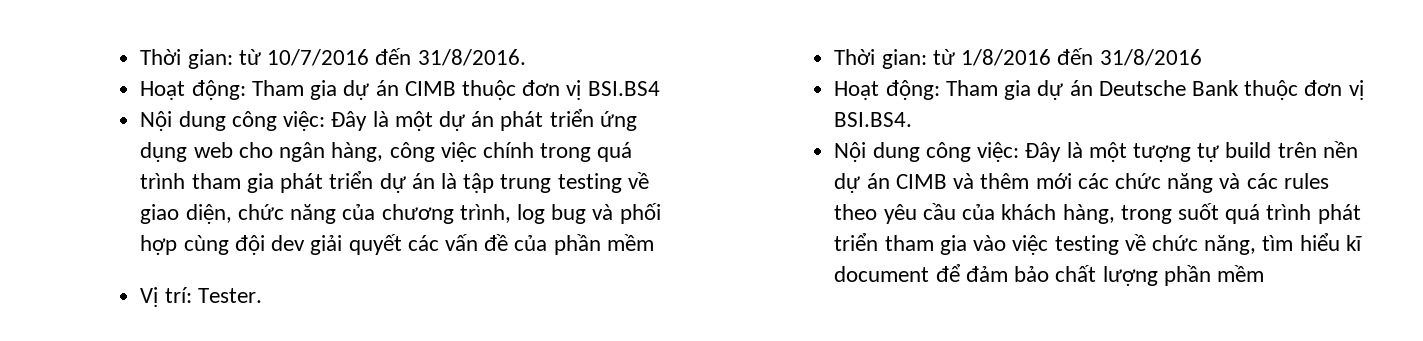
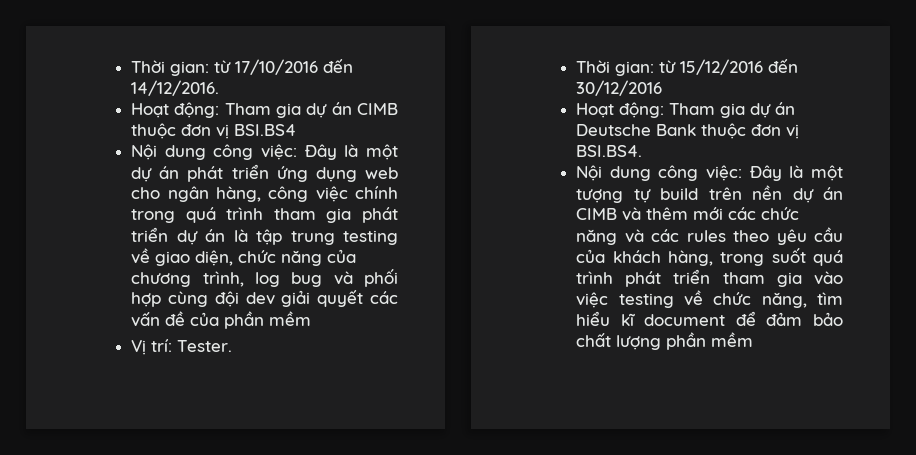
- Thời gian: từ 10/7/2016 đến 31/8/2016.
+ Thời gian: từ 17/10/2016 đến 14/12/2016.
- Thời gian: từ 1/8/2016 đến 31/8/2016
+ Thời gian: từ 15/12/2016 đến 30/12/2016

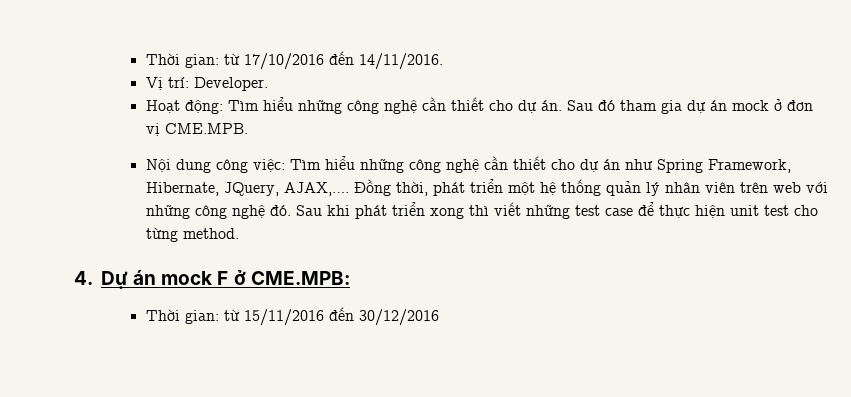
- Thời gian: từ 17/10/2016 đến 14/12/2016.
- Hoạt động: Tham gia dự án CIMB thuộc đơn vị BSI.BS4
- Nội dung công việc: Đây là một dự án phát triển ứng dụng web cho ngân hàng, công việc chính trong quá trình tham gia phát triển dự án là tập trung testing về giao diện, chức năng của chương trình, log bug và phối hợp cùng đội dev giải quyết các vấn đề của phần mềm
- Vị trí: Tester.
- Thời gian: từ 15/12/2016 đến 30/12/2016
+ Thời gian: từ 17/10/2016 đến 14/11/2016.
+ Vị trí: Developer.
+ Hoạt động: Tìm hiểu những công nghệ cần thiết cho dự án. Sau đó tham gia dự án mock ở đơn vị CME.MPB.
+ Nội dung công việc: Tìm hiểu những công nghệ cần thiết cho dự án như Spring Framework, Hibernate, JQuery, AJAX,…. Đồng thời, phát triển một hệ thống quản lý nhân viên trên web với những công nghệ đó. Sau khi phát triển xong thì viết những test case để thực hiện unit test cho từng method.
+ 4. Dự án mock F ở CME.MPB:
+ Thời gian: từ 15/11/2016 đến 30/12/2016
- Hoạt động: Tham gia dự án Deutsche Bank thuộc đơn vị BSI.BS4.
- Nội dung công việc: Đây là một tượng tự build trên nền dự án CIMB và thêm mới các chức năng và các rules theo yêu cầu của khách hàng, trong suốt quá trình phát triển tham gia vào việc testing về chức năng, tìm hiểu kĩ document để đảm bảo chất lượng phần mềm

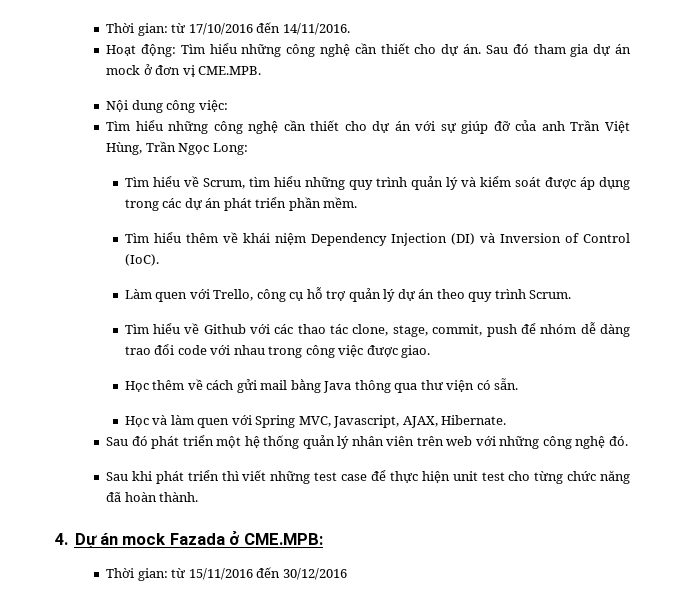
- Vị trí: Developer.
- Nội dung công việc: Tìm hiểu những công nghệ cần thiết cho dự án như Spring Framework, Hibernate, JQuery, AJAX,…. Đồng thời, phát triển một hệ thống quản lý nhân viên trên web với những công nghệ đó. Sau khi phát triển xong thì viết những test case để thực hiện unit test cho từng method.
+ Nội dung công việc:
+ Tìm hiểu những công nghệ cần thiết cho dự án với sự giúp đỡ của anh Trần Việt Hùng, Trần Ngọc Long:
+ Tìm hiểu về Scrum, tìm hiểu những quy trình quản lý và kiểm soát được áp dụng trong các dự án phát triển phần mềm.
+ Tìm hiểu thêm về khái niệm Dependency Injection (DI) và Inversion of Control (IoC).
+ Làm quen với Trello, công cụ hỗ trợ quản lý dự án theo quy trình Scrum.
+ Tìm hiểu về Github với các thao tác clone, stage, commit, push để nhóm dễ dàng trao đổi code với nhau trong công việc được giao.
+ Học thêm về cách gửi mail bằng Java thông qua thư viện có sẵn.
+ Học và làm quen với Spring MVC, Javascript, AJAX, Hibernate.
+ Sau đó phát triển một hệ thống quản lý nhân viên trên web với những công nghệ đó.
+ Sau khi phát triển thì viết những test case để thực hiện unit test cho từng chức năng đã hoàn thành.
- 4. Dự án mock F ở CME.MPB:
+ 4. Dự án mock Fazada ở CME.MPB:

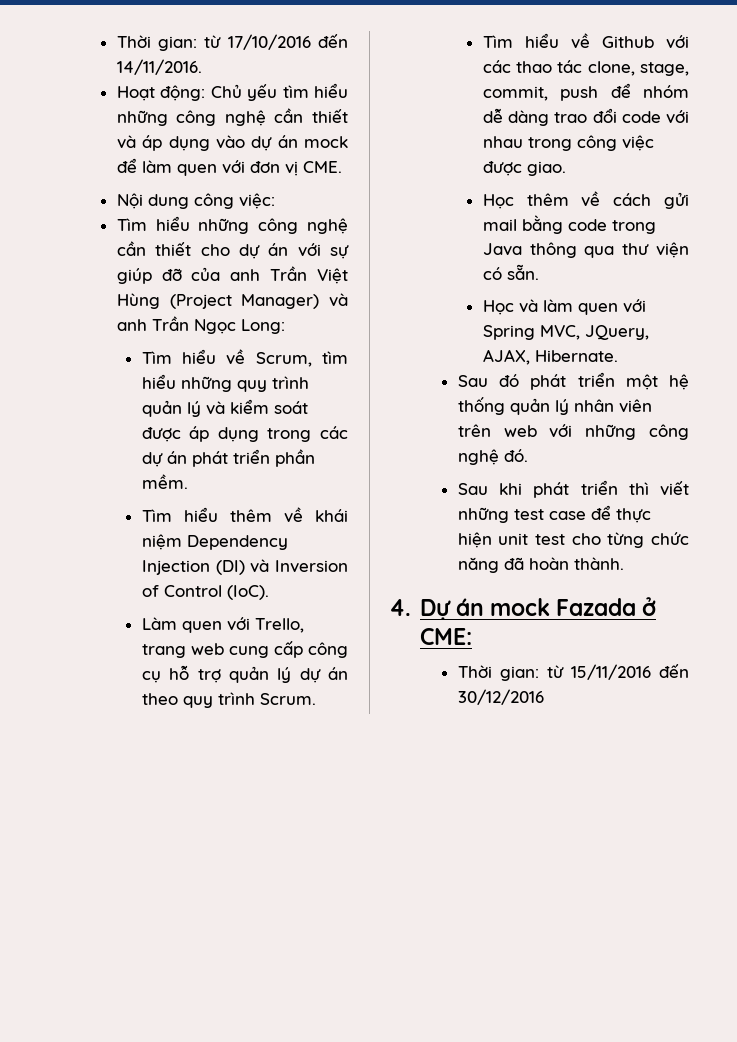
- Hoạt động: Tìm hiểu những công nghệ cần thiết cho dự án. Sau đó tham gia dự án mock ở đơn vị CME.MPB.
+ Hoạt động: Chủ yếu tìm hiểu những công nghệ cần thiết và áp dụng vào dự án mock để làm quen với đơn vị CME.
- Tìm hiểu những công nghệ cần thiết cho dự án với sự giúp đỡ của anh Trần Việt Hùng, Trần Ngọc Long:
+ Tìm hiểu những công nghệ cần thiết cho dự án với sự giúp đỡ của anh Trần Việt Hùng (Project Manager) và anh Trần Ngọc Long:
- Làm quen với Trello, công cụ hỗ trợ quản lý dự án theo quy trình Scrum.
+ Làm quen với Trello, trang web cung cấp công cụ hỗ trợ quản lý dự án theo quy trình Scrum.
- Học thêm về cách gửi mail bằng Java thông qua thư viện có sẵn.
+ Học thêm về cách gửi mail bằng code trong Java thông qua thư viện có sẵn.
- Học và làm quen với Spring MVC, Javascript, AJAX, Hibernate.
+ Học và làm quen với Spring MVC, JQuery, AJAX, Hibernate.
- 4. Dự án mock Fazada ở CME.MPB:
+ 4. Dự án mock Fazada ở CME:

